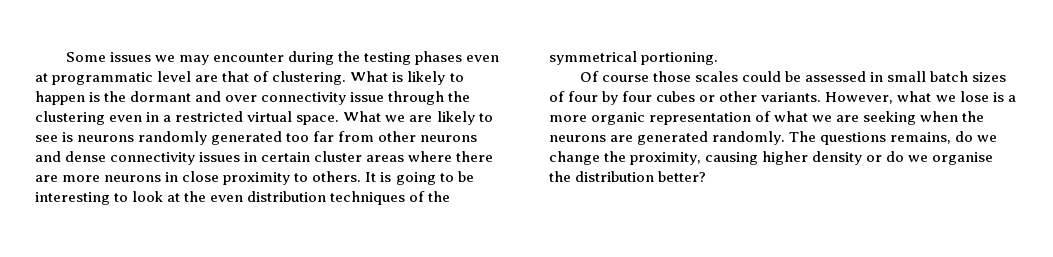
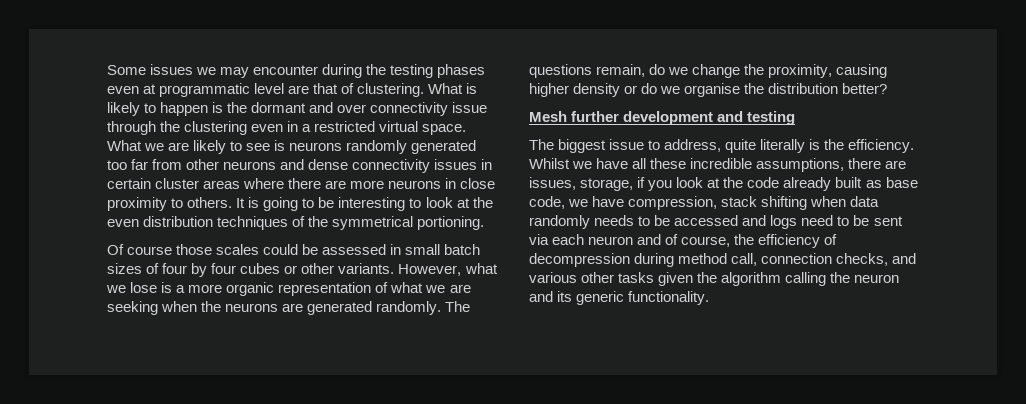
- The questions remains, do we change the proximity, causing higher density or do we organise the distribution better?
+ The questions remain, do we change the proximity, causing higher density or do we organise the distribution better?
+ Mesh further development and testing
+ The biggest issue to address, quite literally is the efficiency. Whilst we have all these incredible assumptions, there are issues, storage, if you look at the code already built as base code, we have compression, stack shifting when data randomly needs to be accessed and logs need to be sent via each neuron and of course, the efficiency of decompression during method call, connection checks, and various other tasks given the algorithm calling the neuron and its generic functionality.

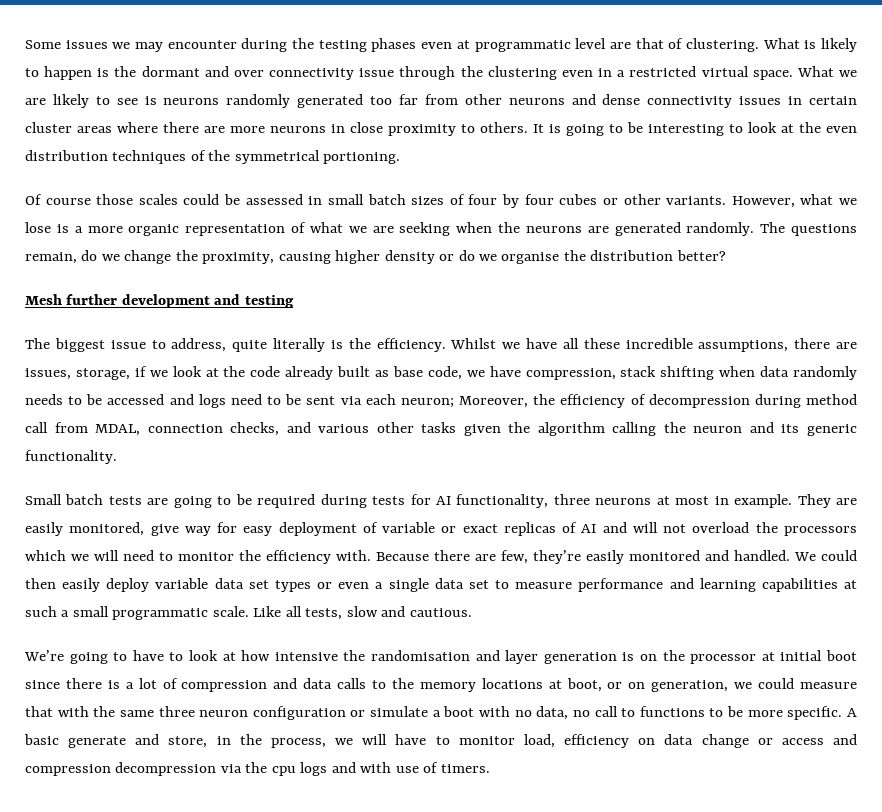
- Whilst we have all these incredible assumptions, there are issues, storage, if you look at the code already built as base code, we have compression, stack shifting when data randomly needs to be accessed and logs need to be sent via each neuron and of course, the efficiency of decompression during method call, connection checks, and various other tasks given the algorithm calling the neuron and its generic functionality.
+ Whilst we have all these incredible assumptions, there are issues, storage, if we look at the code already built as base code, we have compression, stack shifting when data randomly needs to be accessed and logs need to be sent via each neuron; Moreover, the efficiency of decompression during method call from MDAL, connection checks, and various other tasks given the algorithm calling the neuron and its generic functionality.
+ Small batch tests are going to be required during tests for AI functionality, three neurons at most in example. They are easily monitored, give way for easy deployment of variable or exact replicas of AI and will not overload the processors which we will need to monitor the efficiency with. Because there are few, they’re easily monitored and handled. We could then easily deploy variable data set types or even a single data set to measure performance and learning capabilities at such a small programmatic scale. Like all tests, slow and cautious.
+ We’re going to have to look at how intensive the randomisation and layer generation is on the processor at initial boot since there is a lot of compression and data calls to the memory locations at boot, or on generation, we could measure that with the same three neuron configuration or simulate a boot with no data, no call to functions to be more specific. A basic generate and store, in the process, we will have to monitor load, efficiency on data change or access and compression decompression via the cpu logs and with use of timers.

